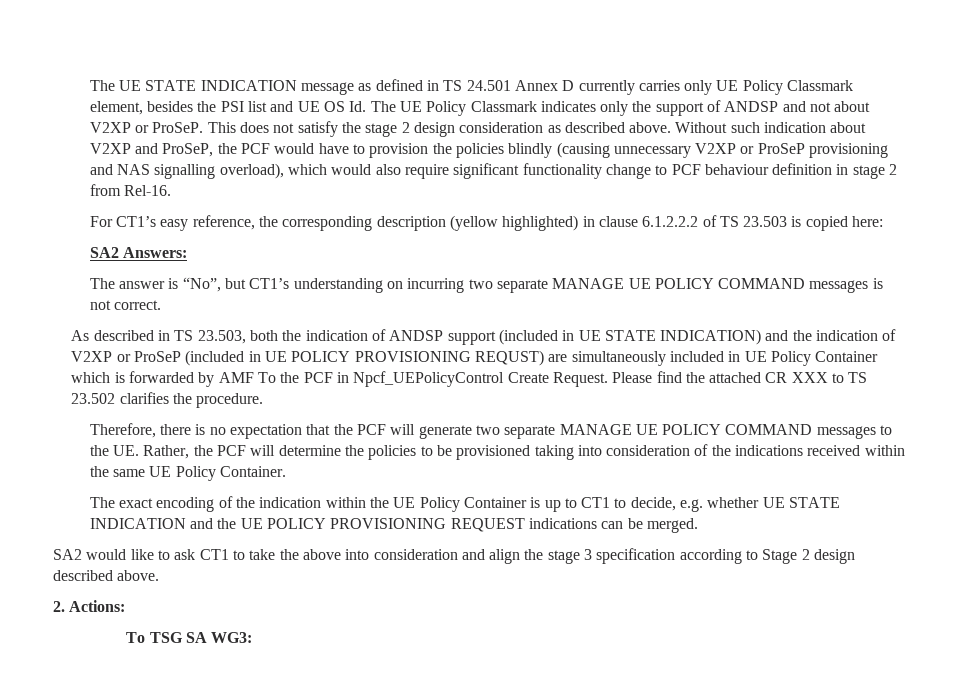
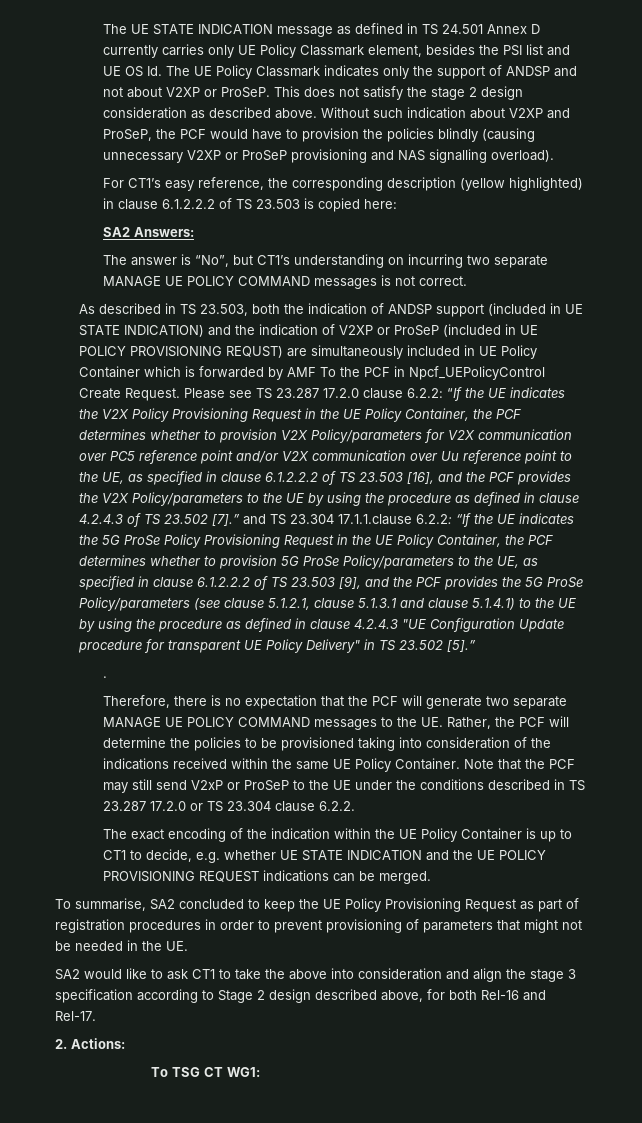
- Without such indication about V2XP and ProSeP, the PCF would have to provision the policies blindly (causing unnecessary V2XP or ProSeP provisioning and NAS signalling overload), which would also require significant functionality change to PCF behaviour definition in stage 2 from Rel-16.
+ Without such indication about V2XP and ProSeP, the PCF would have to provision the policies blindly (causing unnecessary V2XP or ProSeP provisioning and NAS signalling overload).
- Please find the attached CR XXX to TS 23.502 clarifies the procedure.
+ Please see TS 23.287 17.2.0 clause 6.2.2: “If the UE indicates the V2X Policy Provisioning Request in the UE Policy Container, the PCF determines whether to provision V2X Policy/parameters for V2X communication over PC5 reference point and/or V2X communication over Uu reference point to the UE, as specified in clause 6.1.2.2.2 of TS 23.503 [16], and the PCF provides the V2X Policy/parameters to the UE by using the procedure as defined in clause 4.2.4.3 of TS 23.502 [7].” and TS 23.304 17.1.1.clause 6.2.2: “If the UE indicates the 5G ProSe Policy Provisioning Request in the UE Policy Container, the PCF determines whether to provision 5G ProSe Policy/parameters to the UE, as specified in clause 6.1.2.2.2 of TS 23.503 [9], and the PCF provides the 5G ProSe Policy/parameters (see clause 5.1.2.1, clause 5.1.3.1 and clause 5.1.4.1) to the UE by using the procedure as defined in clause 4.2.4.3 "UE Configuration Update procedure for transparent UE Policy Delivery" in TS 23.502 [5].”
+ .
+ Note that the PCF may still send V2xP or ProSeP to the UE under the conditions described in TS 23.287 17.2.0 or TS 23.304 clause 6.2.2.
+ To summarise, SA2 concluded to keep the UE Policy Provisioning Request as part of registration procedures in order to prevent provisioning of parameters that might not be needed in the UE.
- SA2 would like to ask CT1 to take the above into consideration and align the stage 3 specification according to Stage 2 design described above.
+ SA2 would like to ask CT1 to take the above into consideration and align the stage 3 specification according to Stage 2 design described above, for both Rel-16 and Rel-17.
- To TSG SA WG3:
+ To TSG CT WG1:

